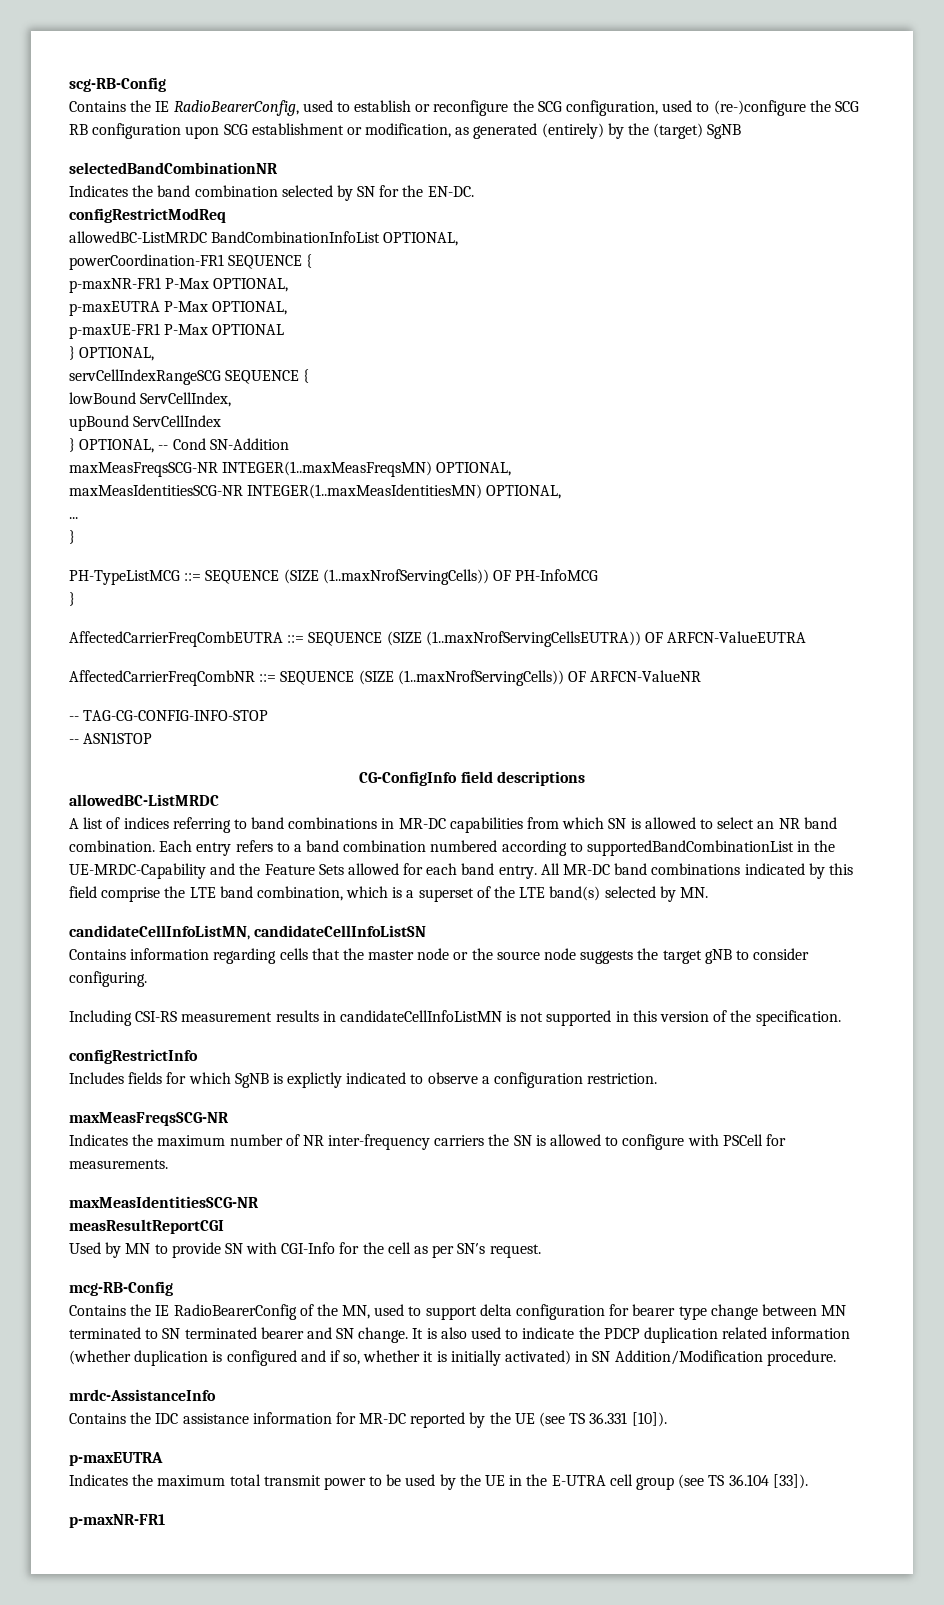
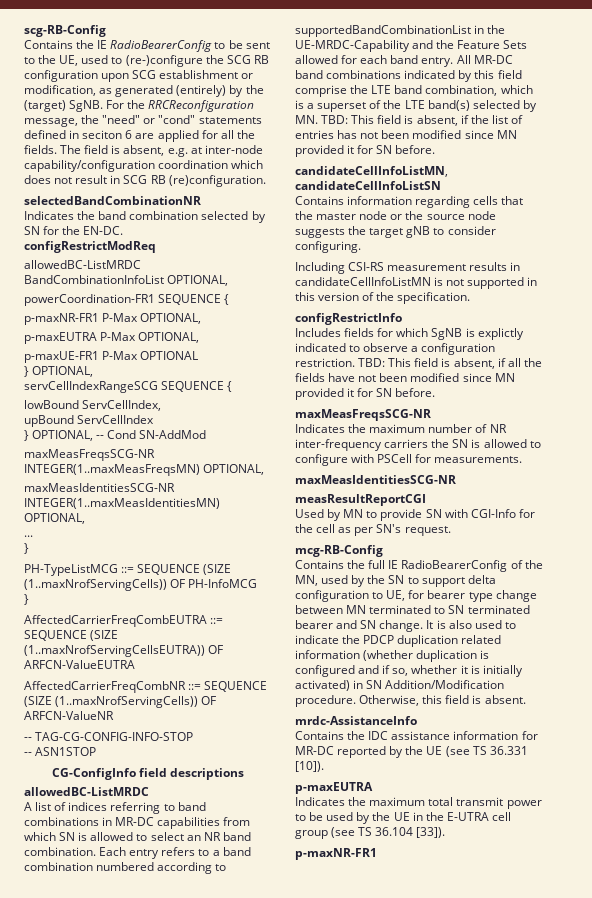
- Contains the IE RadioBearerConfig, used to establish or reconfigure the SCG configuration, used to (re-)configure the SCG RB configuration upon SCG establishment or modification, as generated (entirely) by the (target) SgNB
+ Contains the IE RadioBearerConfig to be sent to the UE, used to (re-)configure the SCG RB configuration upon SCG establishment or modification, as generated (entirely) by the (target) SgNB. For the RRCReconfiguration message, the "need" or "cond" statements defined in seciton 6 are applied for all the fields. The field is absent, e.g. at inter-node capability/configuration coordination which does not result in SCG RB (re)configuration.
- } OPTIONAL, -- Cond SN-Addition
+ } OPTIONAL, -- Cond SN-AddMod
- All MR-DC band combinations indicated by this field comprise the LTE band combination, which is a superset of the LTE band(s) selected by MN.
+ All MR-DC band combinations indicated by this field comprise the LTE band combination, which is a superset of the LTE band(s) selected by MN. TBD: This field is absent, if the list of entries has not been modified since MN provided it for SN before.
+ TBD: This field is absent, if all the fields have not been modified since MN provided it for SN before.
- Contains the IE RadioBearerConfig of the MN, used to support delta configuration for bearer type change between MN terminated to SN terminated bearer and SN change.
+ Contains the full IE RadioBearerConfig of the MN, used by the SN to support delta configuration to UE, for bearer type change between MN terminated to SN terminated bearer and SN change.
+ Otherwise, this field is absent.

